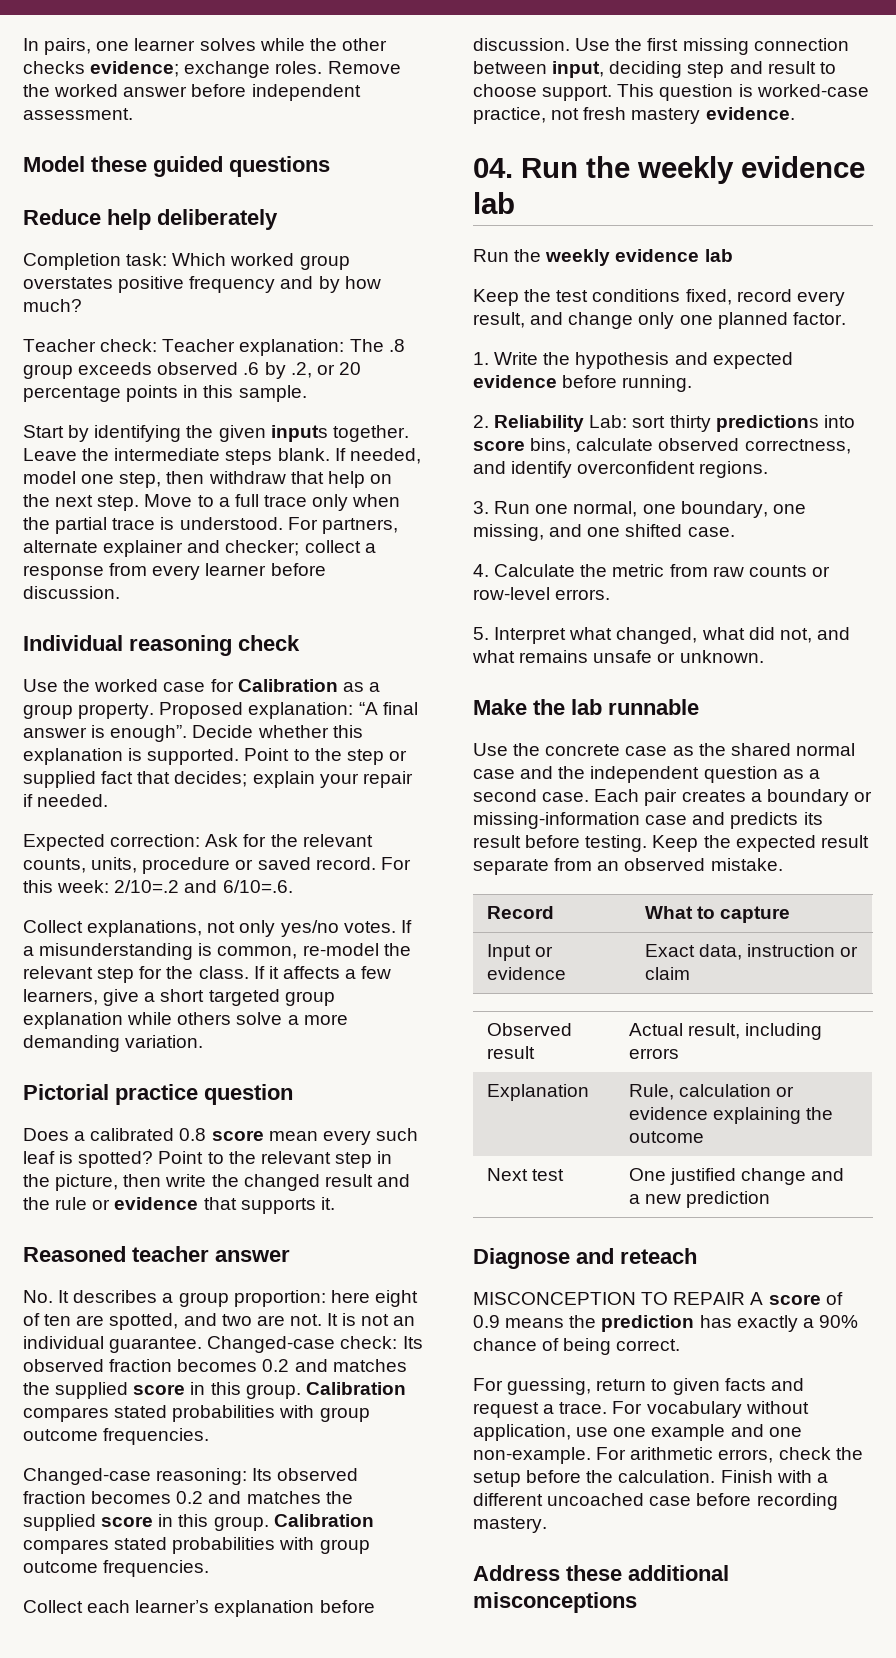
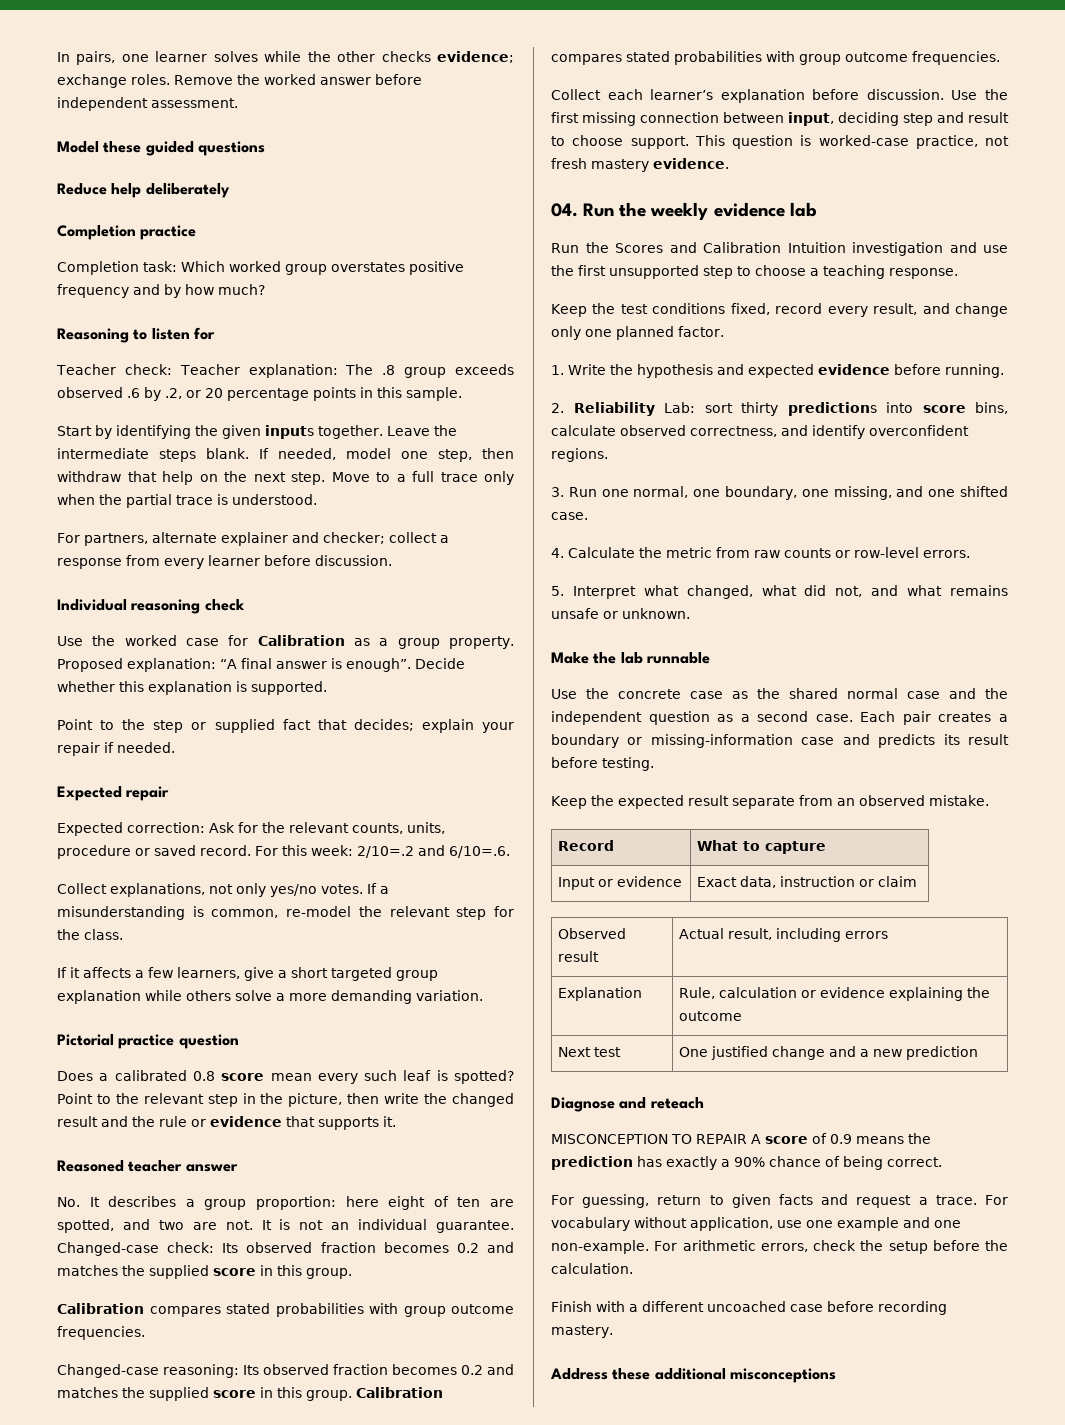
+ Completion practice
+ Reasoning to listen for
- Move to a full trace only when the partial trace is understood. For partners, alternate explainer and checker; collect a response from every learner before discussion.
+ Move to a full trace only when the partial trace is understood.
+ For partners, alternate explainer and checker; collect a response from every learner before discussion.
- Decide whether this explanation is supported. Point to the step or supplied fact that decides; explain your repair if needed.
+ Decide whether this explanation is supported.
+ Point to the step or supplied fact that decides; explain your repair if needed.
+ Expected repair
- If a misunderstanding is common, re-model the relevant step for the class. If it affects a few learners, give a short targeted group explanation while others solve a more demanding variation.
+ If a misunderstanding is common, re-model the relevant step for the class.
+ If it affects a few learners, give a short targeted group explanation while others solve a more demanding variation.
- Changed-case check: Its observed fraction becomes 0.2 and matches the supplied score in this group. Calibration compares stated probabilities with group outcome frequencies.
+ Changed-case check: Its observed fraction becomes 0.2 and matches the supplied score in this group.
+ Calibration compares stated probabilities with group outcome frequencies.
  04. Run the weekly evidence lab
- Run the weekly evidence lab
+ Run the Scores and Calibration Intuition investigation and use the first unsupported step to choose a teaching response.
- Each pair creates a boundary or missing-information case and predicts its result before testing. Keep the expected result separate from an observed mistake.
+ Each pair creates a boundary or missing-information case and predicts its result before testing.
+ Keep the expected result separate from an observed mistake.
- For arithmetic errors, check the setup before the calculation. Finish with a different uncoached case before recording mastery.
+ For arithmetic errors, check the setup before the calculation.
+ Finish with a different uncoached case before recording mastery.

